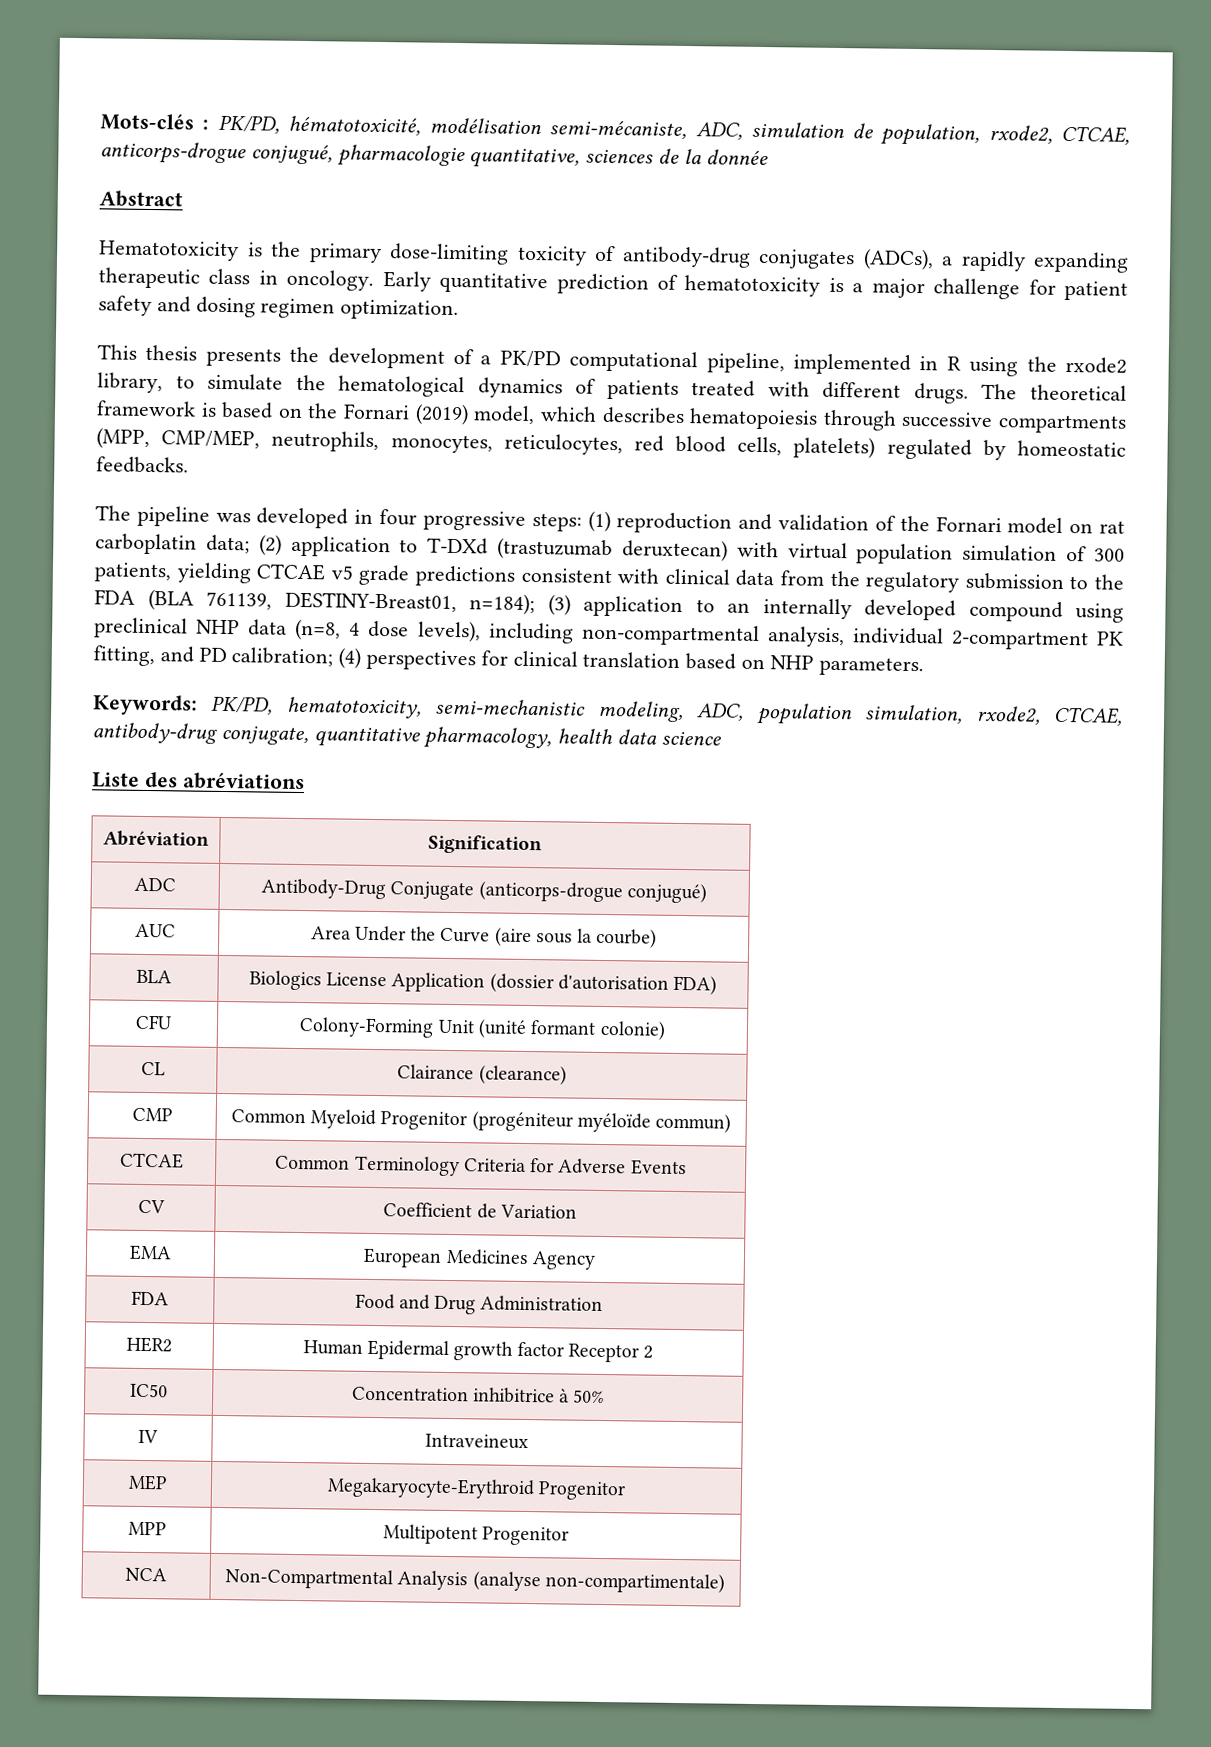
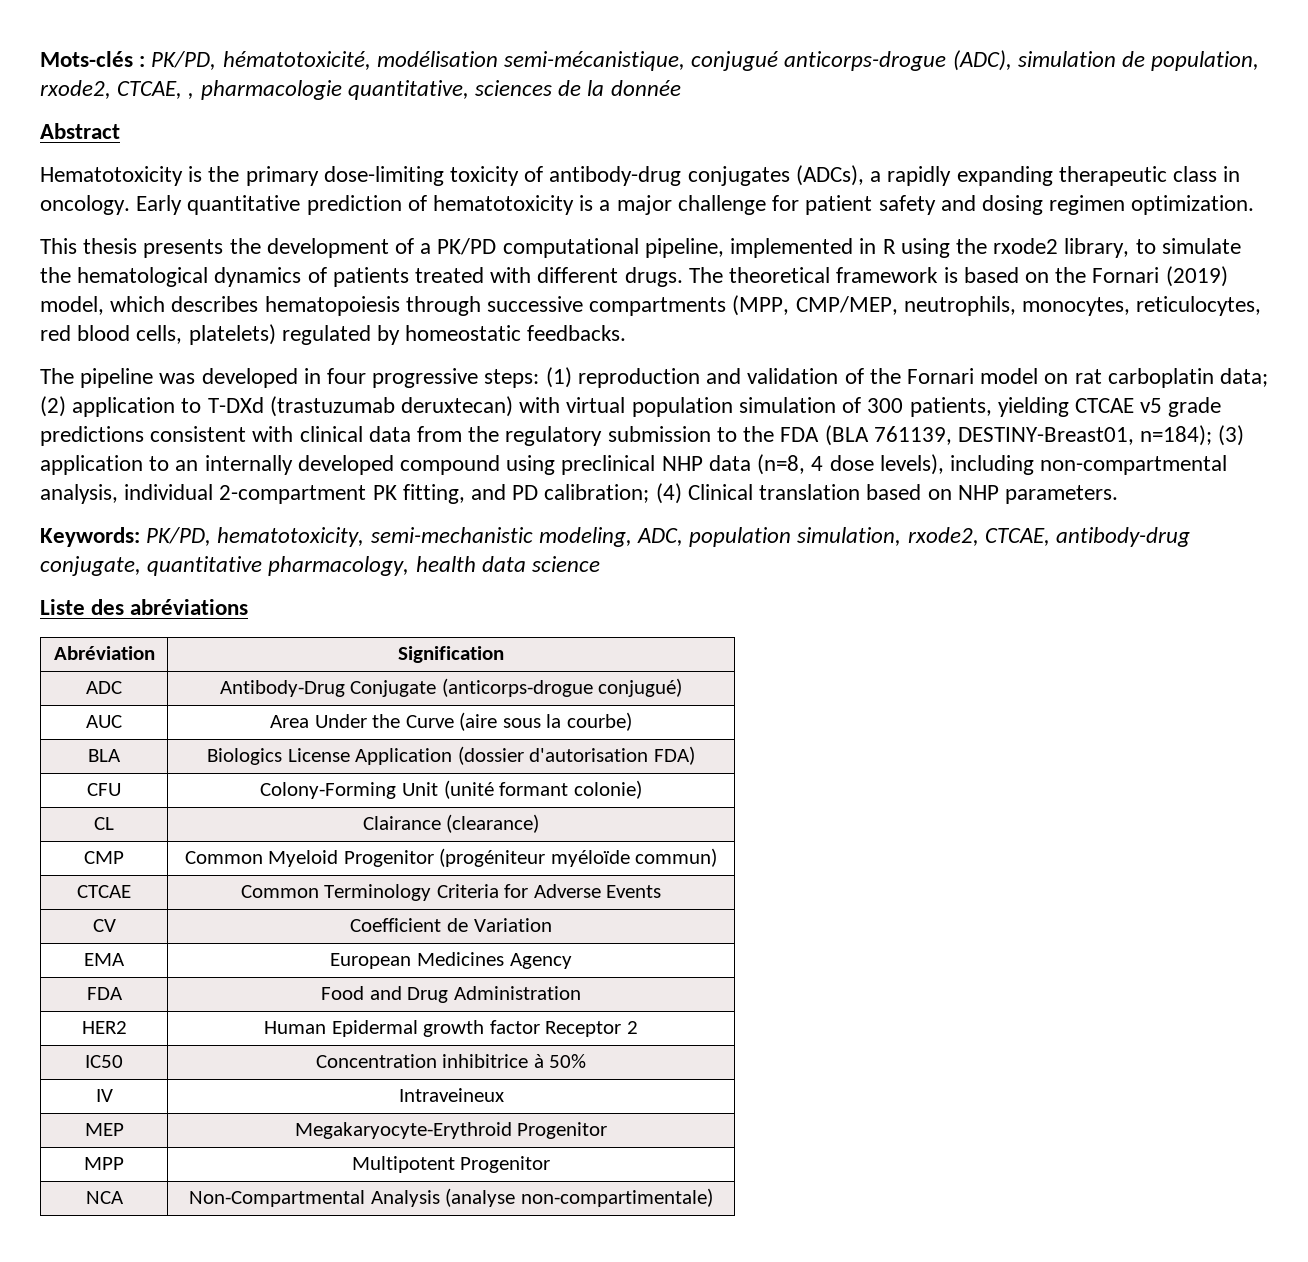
- Mots-clés : PK/PD, hématotoxicité, modélisation semi-mécaniste, ADC, simulation de population, rxode2, CTCAE, anticorps-drogue conjugué, pharmacologie quantitative, sciences de la donnée
+ Mots-clés : PK/PD, hématotoxicité, modélisation semi-mécanistique, conjugué anticorps-drogue (ADC), simulation de population, rxode2, CTCAE, , pharmacologie quantitative, sciences de la donnée
- (4) perspectives for clinical translation based on NHP parameters.
+ (4) Clinical translation based on NHP parameters.

